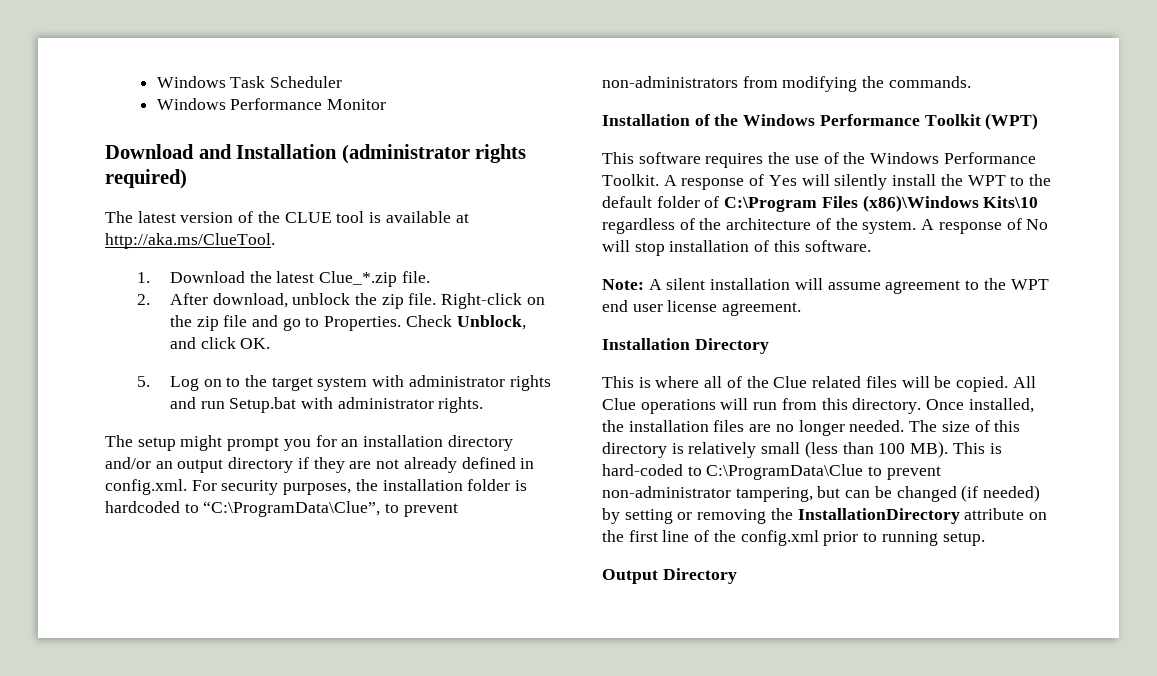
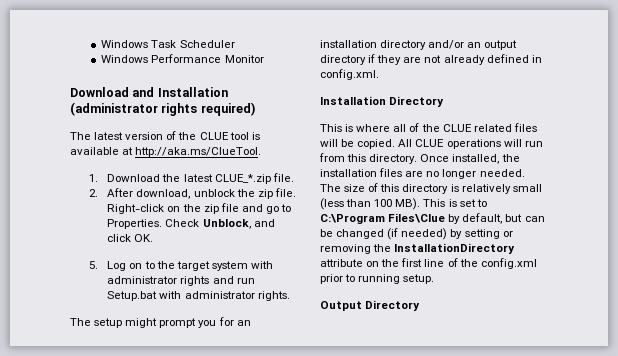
- 1. Download the latest Clue_*.zip file.
+ 1. Download the latest CLUE_*.zip file.
- The setup might prompt you for an installation directory and/or an output directory if they are not already defined in config.xml. For security purposes, the installation folder is hardcoded to “C:\ProgramData\Clue”, to prevent non-administrators from modifying the commands.
- Installation of the Windows Performance Toolkit (WPT)
- This software requires the use of the Windows Performance Toolkit. A response of Yes will silently install the WPT to the default folder of C:\Program Files (x86)\Windows Kits\10 regardless of the architecture of the system. A response of No will stop installation of this software.
- Note: A silent installation will assume agreement to the WPT end user license agreement.
+ The setup might prompt you for an installation directory and/or an output directory if they are not already defined in config.xml.
- This is where all of the Clue related files will be copied.
+ This is where all of the CLUE related files will be copied.
- All Clue operations will run from this directory.
+ All CLUE operations will run from this directory.
- The size of this directory is relatively small (less than 100 MB). This is hard-coded to C:\ProgramData\Clue to prevent non-administrator tampering, but can be changed (if needed) by setting or removing the InstallationDirectory attribute on the first line of the config.xml prior to running setup.
+ The size of this directory is relatively small (less than 100 MB). This is set to C:\Program Files\Clue by default, but can be changed (if needed) by setting or removing the InstallationDirectory attribute on the first line of the config.xml prior to running setup.

